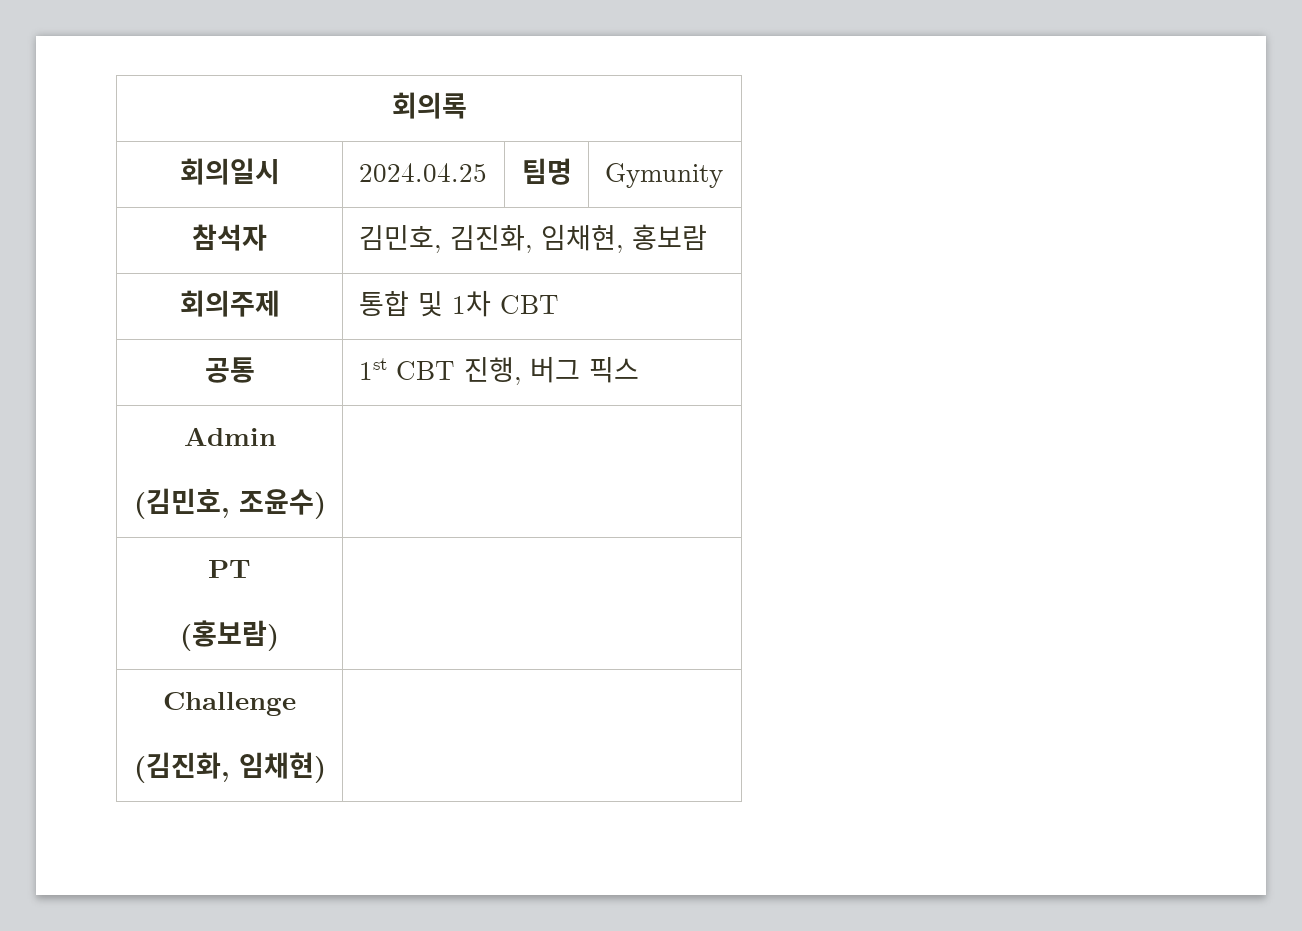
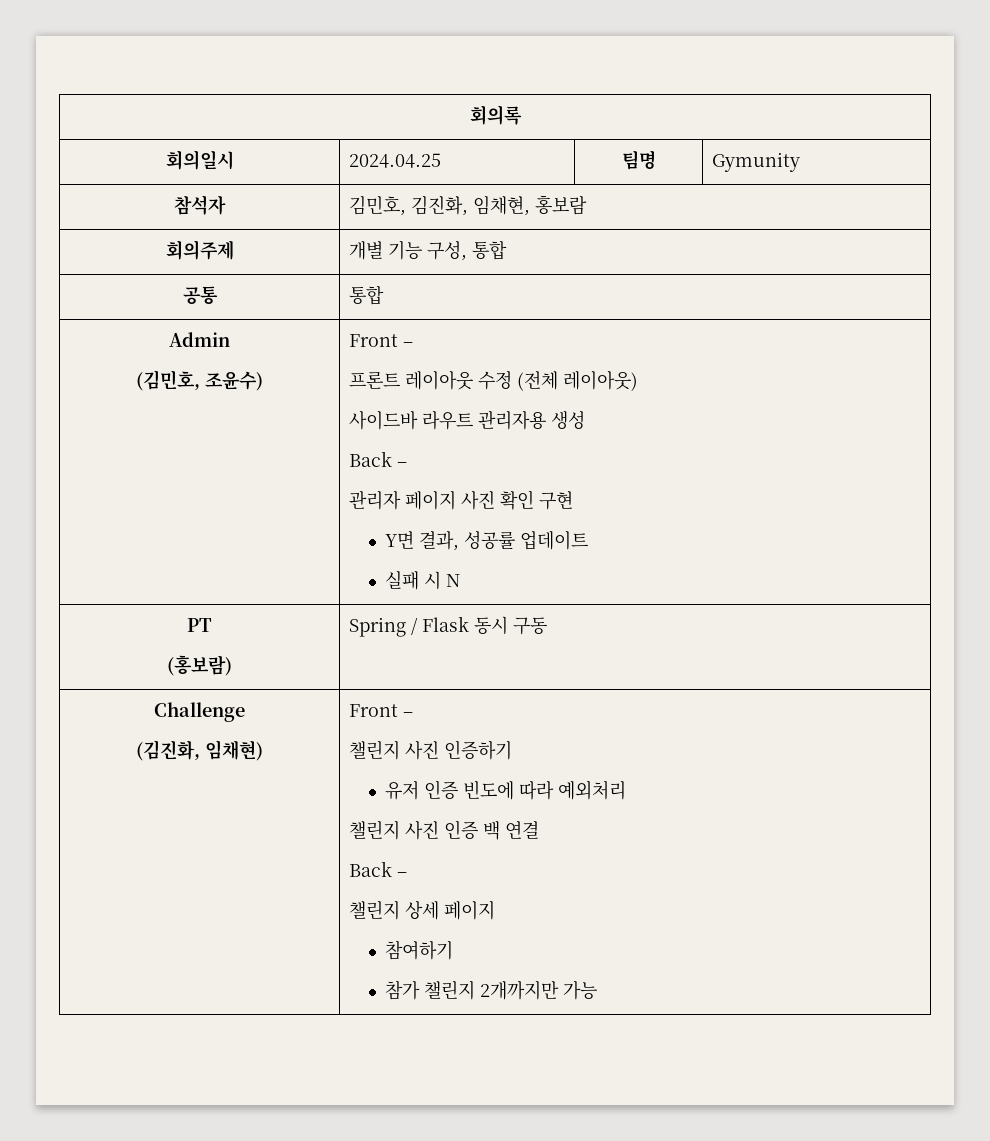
- 회의주제 | 통합 및 1차 CBT
- 공통 | 1st CBT 진행, 버그 픽스
+ 회의주제 | 개별 기능 구성, 통합
+ 공통 | 통합
  Admin
- (김민호, 조윤수) |
+ (김민호, 조윤수) | Front –
+ 프론트 레이아웃 수정 (전체 레이아웃)
+ 사이드바 라우트 관리자용 생성
+ Back –
+ 관리자 페이지 사진 확인 구현
+ Y면 결과, 성공률 업데이트
+ 실패 시 N
  PT
- (홍보람) |
+ (홍보람) | Spring / Flask 동시 구동
  Challenge
- (김진화, 임채현) |
+ (김진화, 임채현) | Front –
+ 챌린지 사진 인증하기
+ 유저 인증 빈도에 따라 예외처리
+ 챌린지 사진 인증 백 연결
+ Back –
+ 챌린지 상세 페이지
+ 참여하기
+ 참가 챌린지 2개까지만 가능

